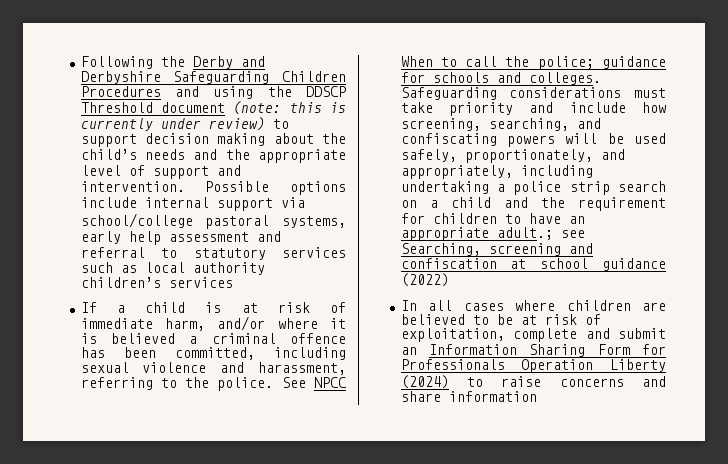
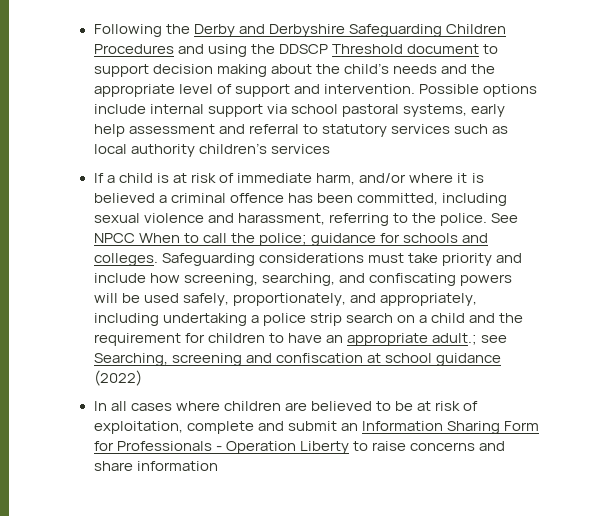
- Following the Derby and Derbyshire Safeguarding Children Procedures and using the DDSCP Threshold document (note: this is currently under review) to support decision making about the child’s needs and the appropriate level of support and intervention.
+ Following the Derby and Derbyshire Safeguarding Children Procedures and using the DDSCP Threshold document to support decision making about the child’s needs and the appropriate level of support and intervention.
- Possible options include internal support via school/college pastoral systems, early help assessment and referral to statutory services such as local authority children’s services
+ Possible options include internal support via school pastoral systems, early help assessment and referral to statutory services such as local authority children’s services
- In all cases where children are believed to be at risk of exploitation, complete and submit an Information Sharing Form for Professionals Operation Liberty (2024) to raise concerns and share information
+ In all cases where children are believed to be at risk of exploitation, complete and submit an Information Sharing Form for Professionals - Operation Liberty to raise concerns and share information

